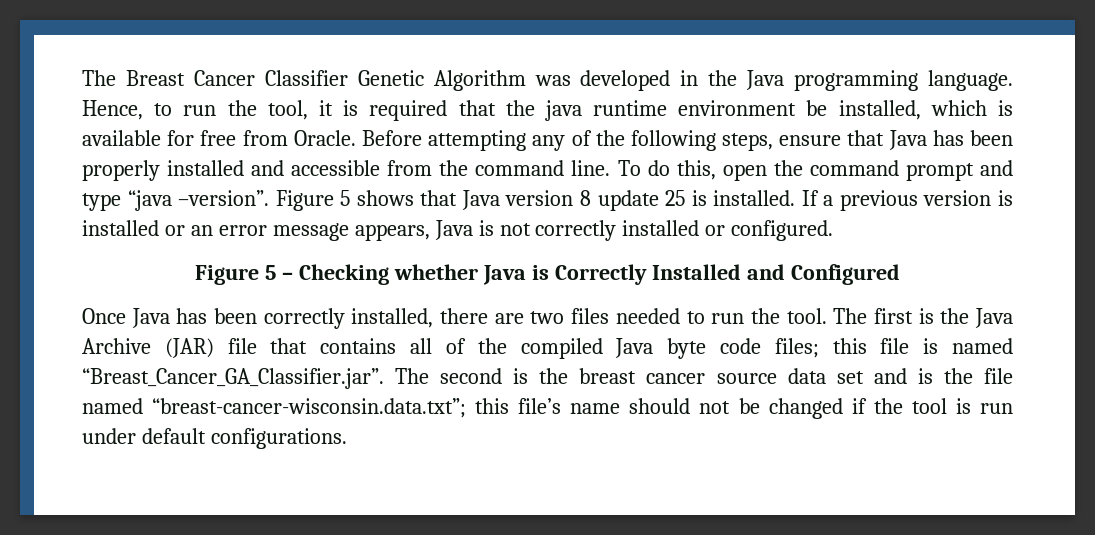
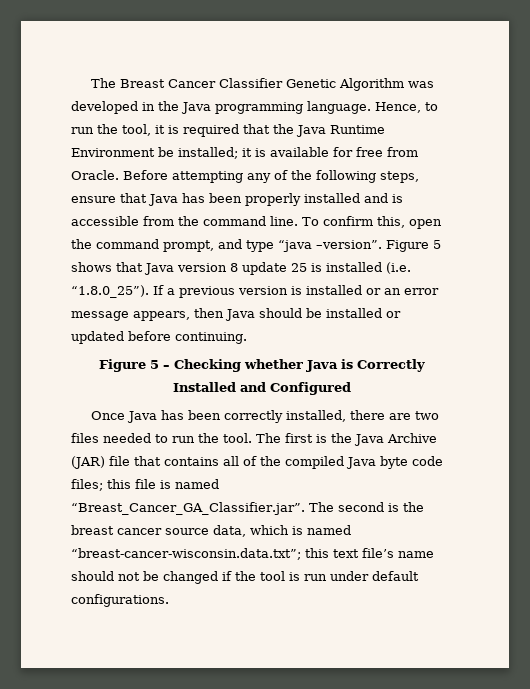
- Hence, to run the tool, it is required that the java runtime environment be installed, which is available for free from Oracle.
+ Hence, to run the tool, it is required that the Java Runtime Environment be installed; it is available for free from Oracle.
- Before attempting any of the following steps, ensure that Java has been properly installed and accessible from the command line.
+ Before attempting any of the following steps, ensure that Java has been properly installed and is accessible from the command line.
- To do this, open the command prompt and type “java –version”.
+ To confirm this, open the command prompt, and type “java –version”.
- Figure 5 shows that Java version 8 update 25 is installed. If a previous version is installed or an error message appears, Java is not correctly installed or configured.
+ Figure 5 shows that Java version 8 update 25 is installed (i.e. “1.8.0_25”). If a previous version is installed or an error message appears, then Java should be installed or updated before continuing.
- The first is the Java Archive (JAR) file that contains all of the compiled Java byte code files; this file is named “Breast_Cancer_GA_Classifier.jar”. The second is the breast cancer source data set and is the file named “breast-cancer-wisconsin.data.txt”; this file’s name should not be changed if the tool is run under default configurations.
+ The first is the Java Archive (JAR) file that contains all of the compiled Java byte code files; this file is named “Breast_Cancer_GA_Classifier.jar”. The second is the breast cancer source data, which is named “breast-cancer-wisconsin.data.txt”; this text file’s name should not be changed if the tool is run under default configurations.

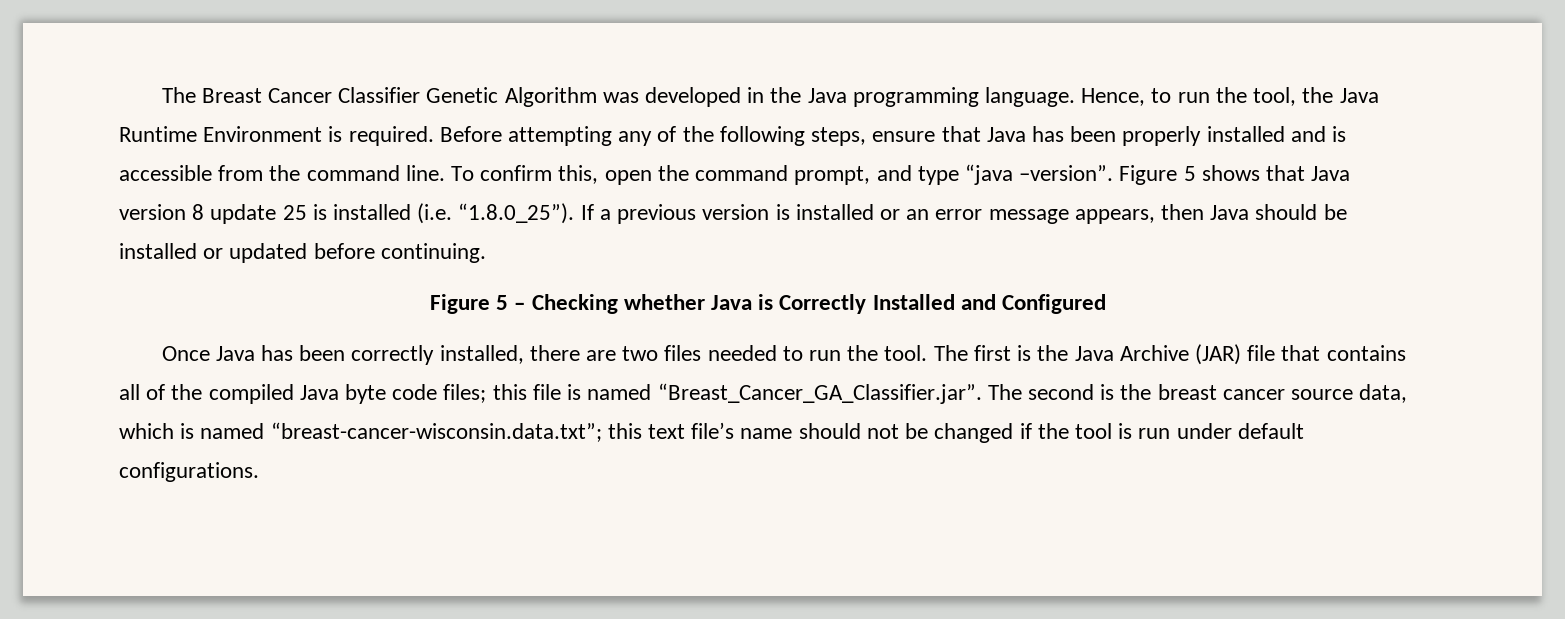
- Hence, to run the tool, it is required that the Java Runtime Environment be installed; it is available for free from Oracle.
+ Hence, to run the tool, the Java Runtime Environment is required.

